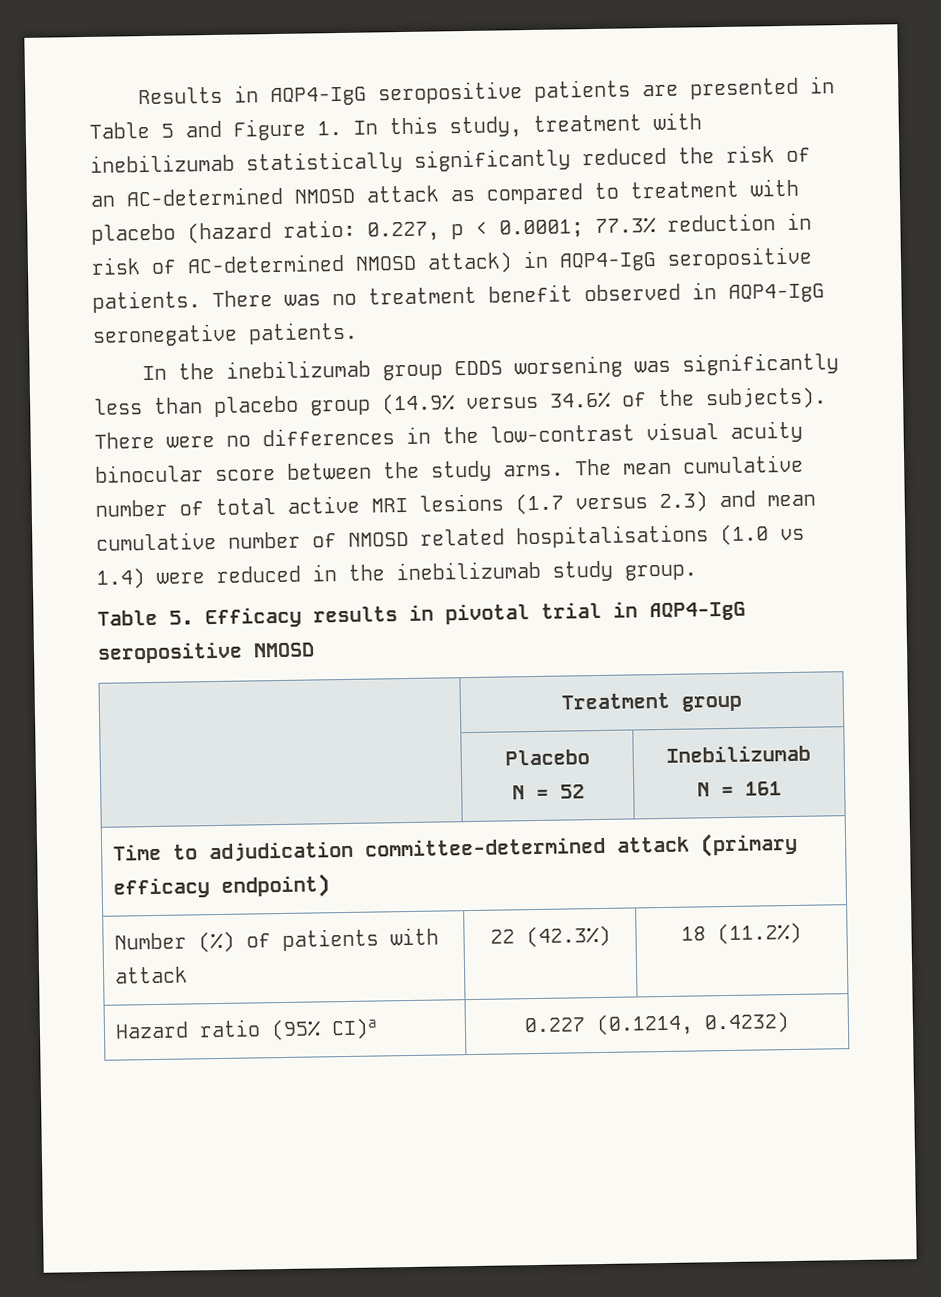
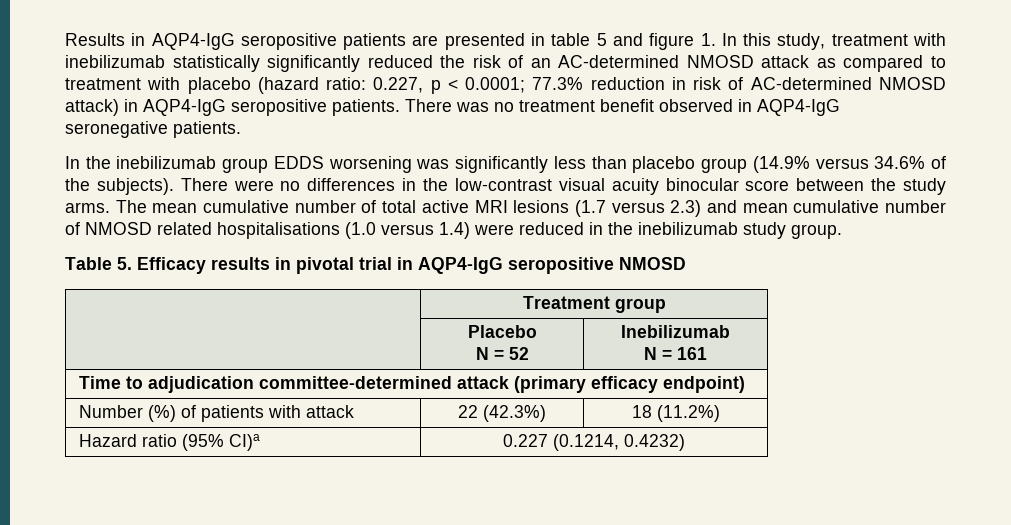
- Results in AQP4-IgG seropositive patients are presented in Table 5 and Figure 1. In this study, treatment with inebilizumab statistically significantly reduced the risk of an AC-determined NMOSD attack as compared to treatment with placebo (hazard ratio: 0.227, p < 0.0001; 77.3% reduction in risk of AC-determined NMOSD attack) in AQP4-IgG seropositive patients.
+ Results in AQP4-IgG seropositive patients are presented in table 5 and figure 1. In this study, treatment with inebilizumab statistically significantly reduced the risk of an AC-determined NMOSD attack as compared to treatment with placebo (hazard ratio: 0.227, p < 0.0001; 77.3% reduction in risk of AC-determined NMOSD attack) in AQP4-IgG seropositive patients.
- The mean cumulative number of total active MRI lesions (1.7 versus 2.3) and mean cumulative number of NMOSD related hospitalisations (1.0 vs 1.4) were reduced in the inebilizumab study group.
+ The mean cumulative number of total active MRI lesions (1.7 versus 2.3) and mean cumulative number of NMOSD related hospitalisations (1.0 versus 1.4) were reduced in the inebilizumab study group.

